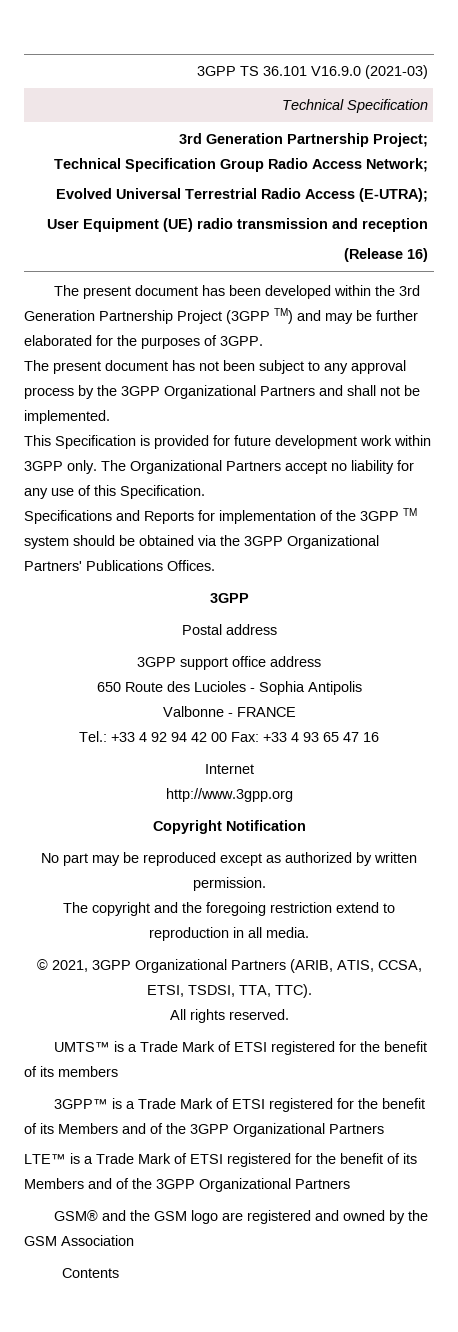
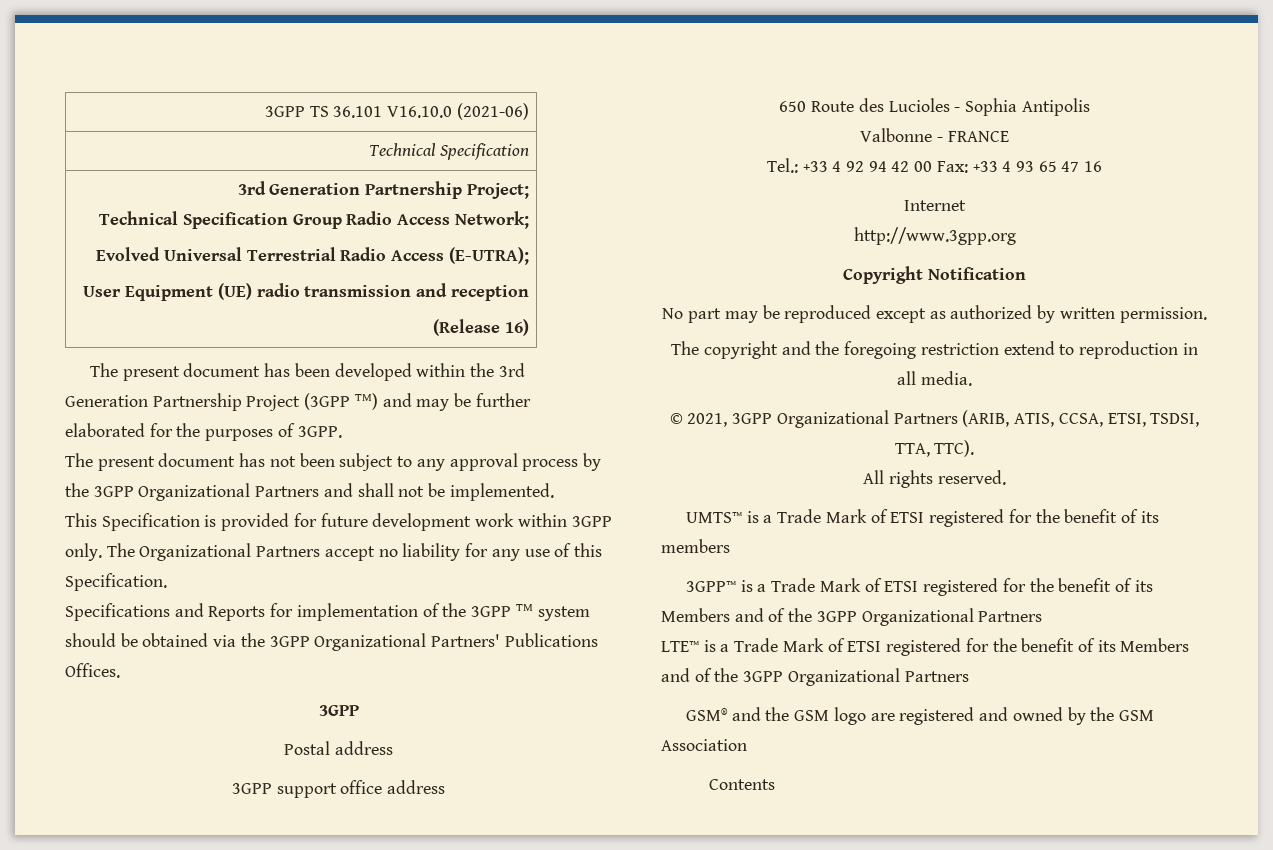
- 3GPP TS 36.101 V16.9.0 (2021-03)
+ 3GPP TS 36.101 V16.10.0 (2021-06)

